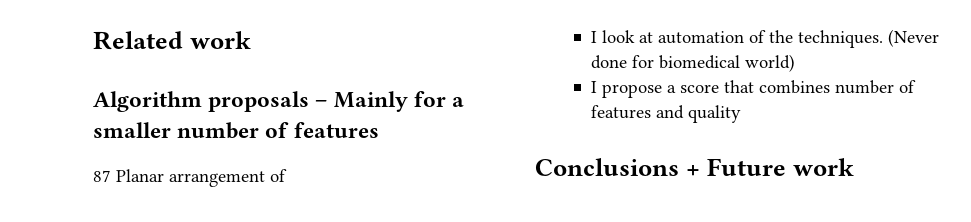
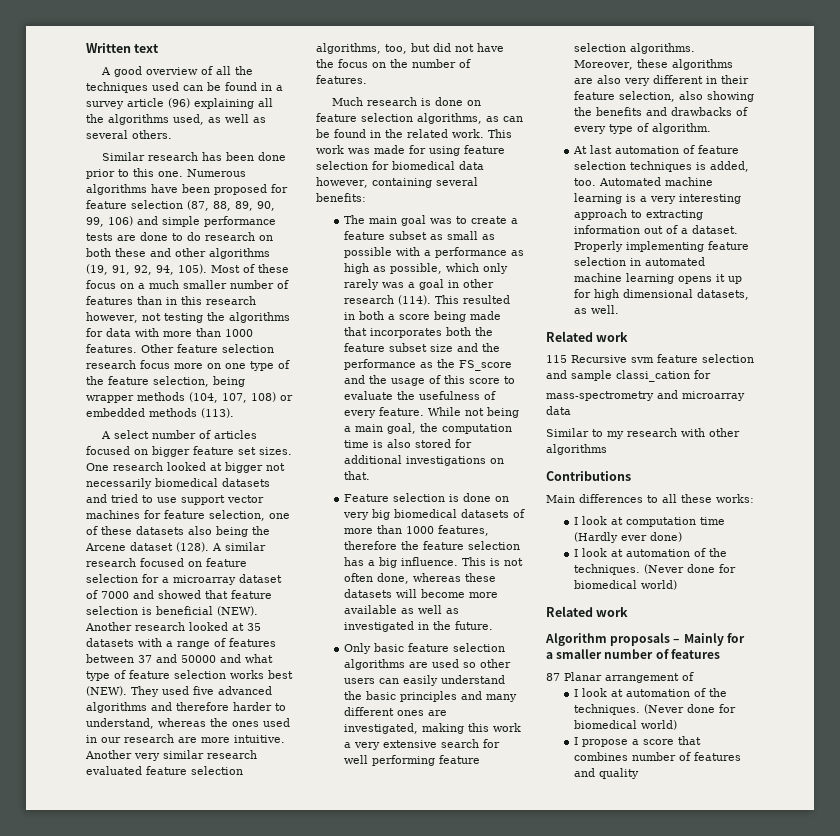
+ Written text
+ A good overview of all the techniques used can be found in a survey article (96) explaining all the algorithms used, as well as several others.
+ Similar research has been done prior to this one. Numerous algorithms have been proposed for feature selection (87, 88, 89, 90, 99, 106) and simple performance tests are done to do research on both these and other algorithms (19, 91, 92, 94, 105). Most of these focus on a much smaller number of features than in this research however, not testing the algorithms for data with more than 1000 features. Other feature selection research focus more on one type of the feature selection, being wrapper methods (104, 107, 108) or embedded methods (113).
+ A select number of articles focused on bigger feature set sizes. One research looked at bigger not necessarily biomedical datasets and tried to use support vector machines for feature selection, one of these datasets also being the Arcene dataset (128). A similar research focused on feature selection for a microarray dataset of 7000 and showed that feature selection is beneficial (NEW). Another research looked at 35 datasets with a range of features between 37 and 50000 and what type of feature selection works best (NEW). They used five advanced algorithms and therefore harder to understand, whereas the ones used in our research are more intuitive. Another very similar research evaluated feature selection algorithms, too, but did not have the focus on the number of features.
+ Much research is done on feature selection algorithms, as can be found in the related work. This work was made for using feature selection for biomedical data however, containing several benefits:
+ The main goal was to create a feature subset as small as possible with a performance as high as possible, which only rarely was a goal in other research (114). This resulted in both a score being made that incorporates both the feature subset size and the performance as the FS_score and the usage of this score to evaluate the usefulness of every feature. While not being a main goal, the computation time is also stored for additional investigations on that.
+ Feature selection is done on very big biomedical datasets of more than 1000 features, therefore the feature selection has a big influence. This is not often done, whereas these datasets will become more available as well as investigated in the future.
+ Only basic feature selection algorithms are used so other users can easily understand the basic principles and many different ones are investigated, making this work a very extensive search for well performing feature selection algorithms. Moreover, these algorithms are also very different in their feature selection, also showing the benefits and drawbacks of every type of algorithm.
+ At last automation of feature selection techniques is added, too. Automated machine learning is a very interesting approach to extracting information out of a dataset. Properly implementing feature selection in automated machine learning opens it up for high dimensional datasets, as well.
+ Related work
+ 115 Recursive svm feature selection and sample classi_cation for
+ mass-spectrometry and microarray data
+ Similar to my research with other algorithms
+ Contributions
+ Main differences to all these works:
+ I look at computation time (Hardly ever done)
+ I look at automation of the techniques. (Never done for biomedical world)
- Conclusions + Future work

